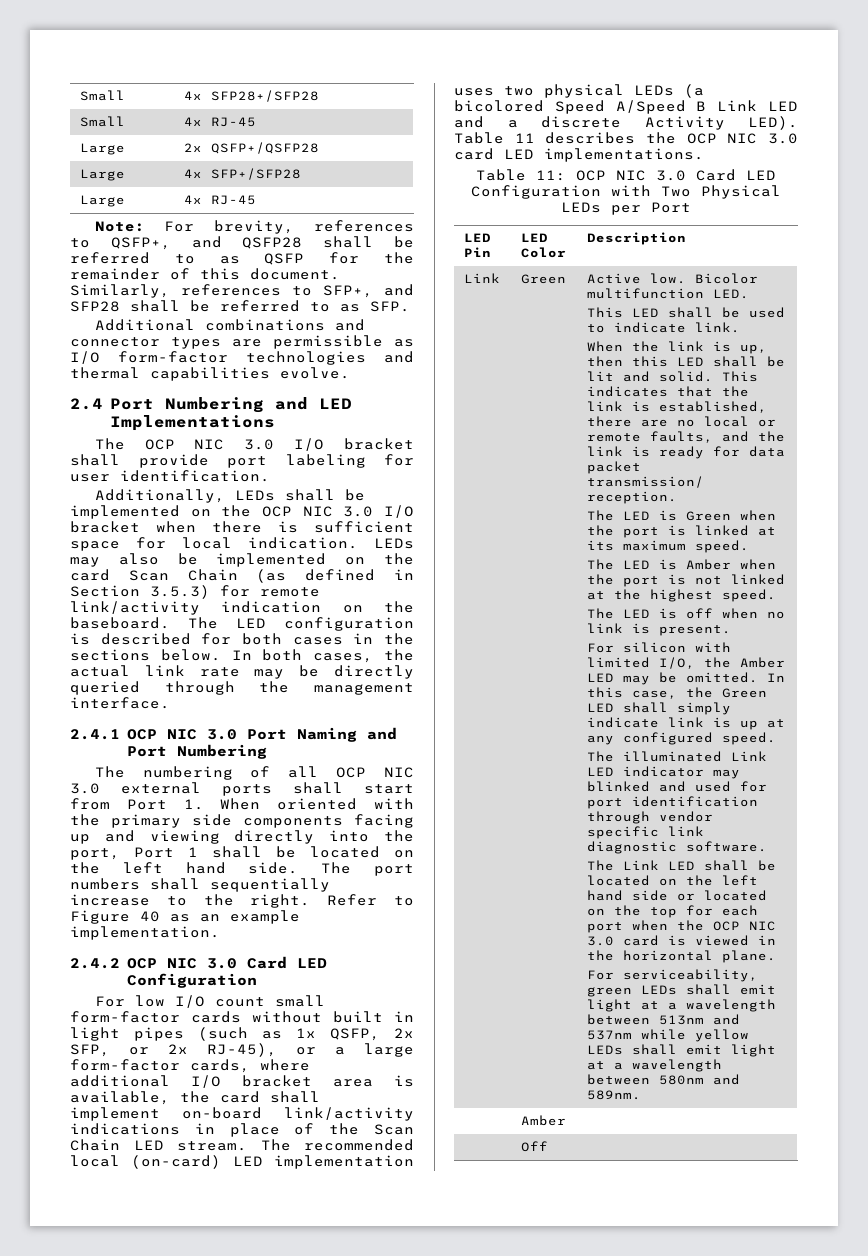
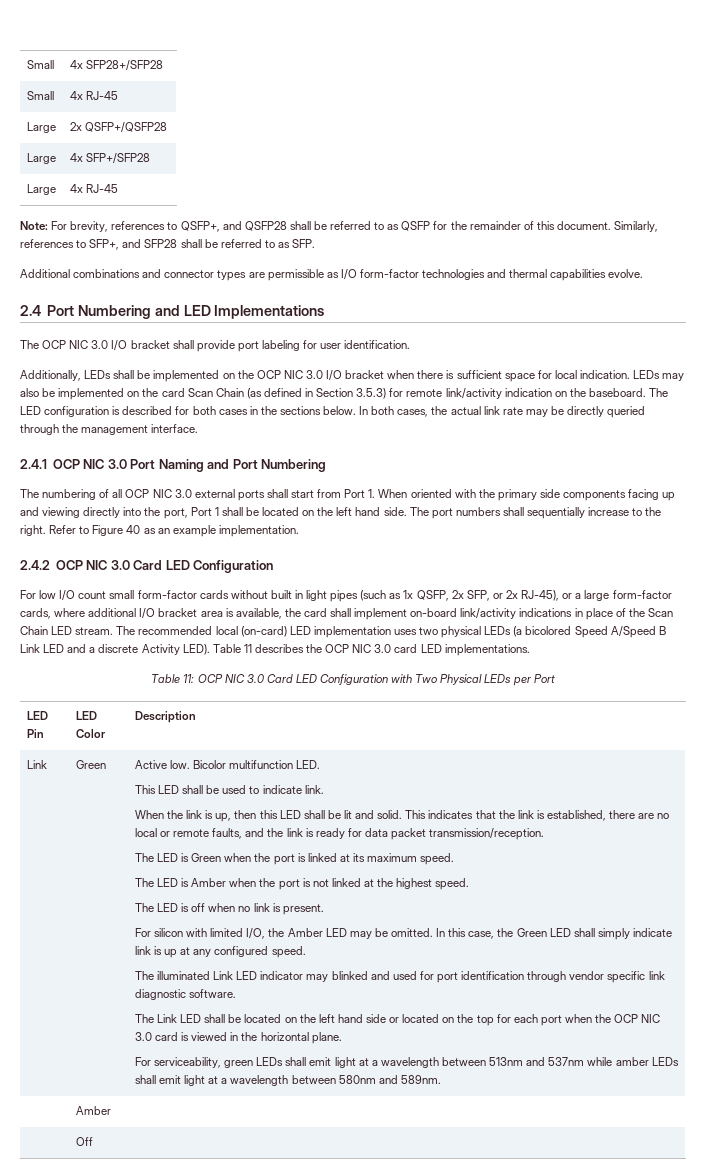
- For serviceability, green LEDs shall emit light at a wavelength between 513nm and 537nm while yellow LEDs shall emit light at a wavelength between 580nm and 589nm.
+ For serviceability, green LEDs shall emit light at a wavelength between 513nm and 537nm while amber LEDs shall emit light at a wavelength between 580nm and 589nm.

